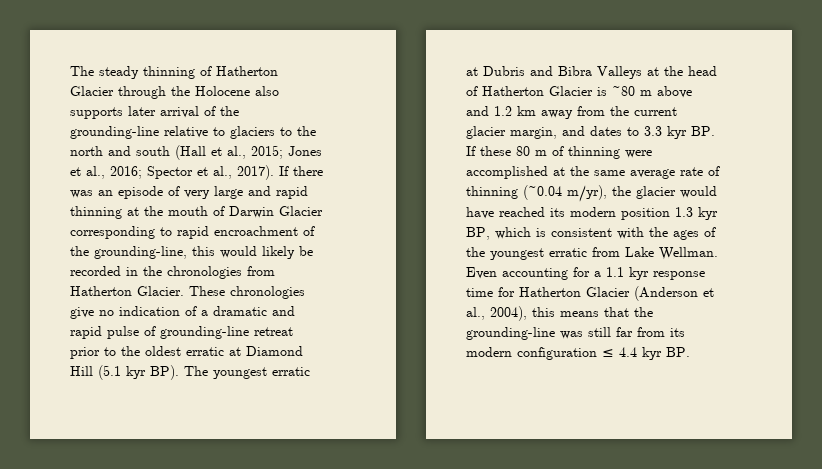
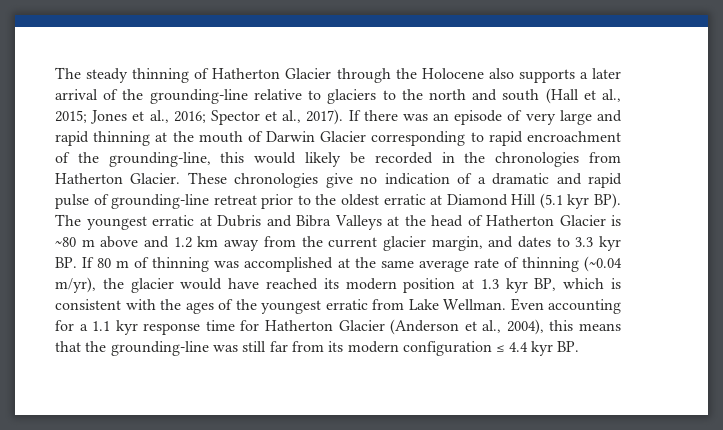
- The steady thinning of Hatherton Glacier through the Holocene also supports later arrival of the grounding-line relative to glaciers to the north and south (Hall et al., 2015; Jones et al., 2016; Spector et al., 2017).
+ The steady thinning of Hatherton Glacier through the Holocene also supports a later arrival of the grounding-line relative to glaciers to the north and south (Hall et al., 2015; Jones et al., 2016; Spector et al., 2017).
- These chronologies give no indication of a dramatic and rapid pulse of grounding-line retreat prior to the oldest erratic at Diamond Hill (5.1 kyr BP). The youngest erratic at Dubris and Bibra Valleys at the head of Hatherton Glacier is ~80 m above and 1.2 km away from the current glacier margin, and dates to 3.3 kyr BP. If these 80 m of thinning were accomplished at the same average rate of thinning (~0.04 m/yr), the glacier would have reached its modern position 1.3 kyr BP, which is consistent with the ages of the youngest erratic from Lake Wellman.
+ These chronologies give no indication of a dramatic and rapid pulse of grounding-line retreat prior to the oldest erratic at Diamond Hill (5.1 kyr BP). The youngest erratic at Dubris and Bibra Valleys at the head of Hatherton Glacier is ~80 m above and 1.2 km away from the current glacier margin, and dates to 3.3 kyr BP. If 80 m of thinning was accomplished at the same average rate of thinning (~0.04 m/yr), the glacier would have reached its modern position at 1.3 kyr BP, which is consistent with the ages of the youngest erratic from Lake Wellman.

